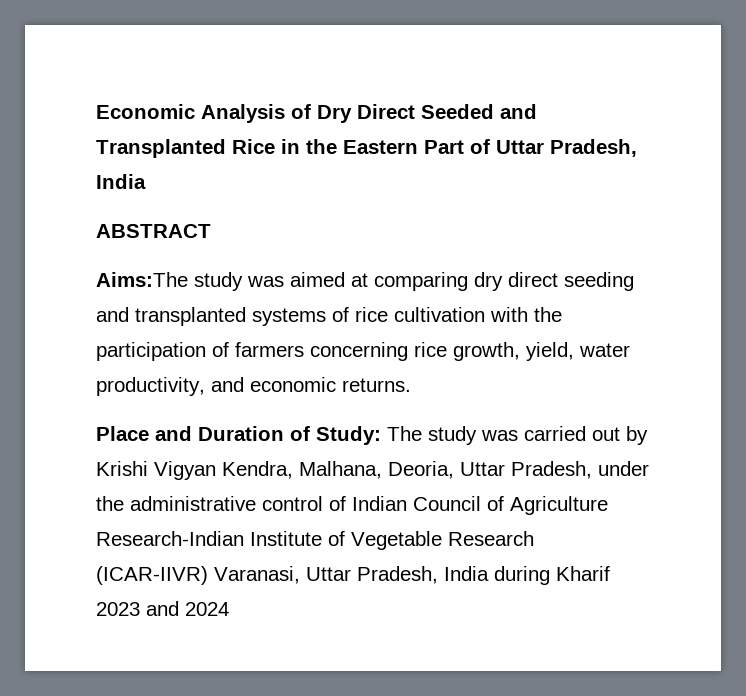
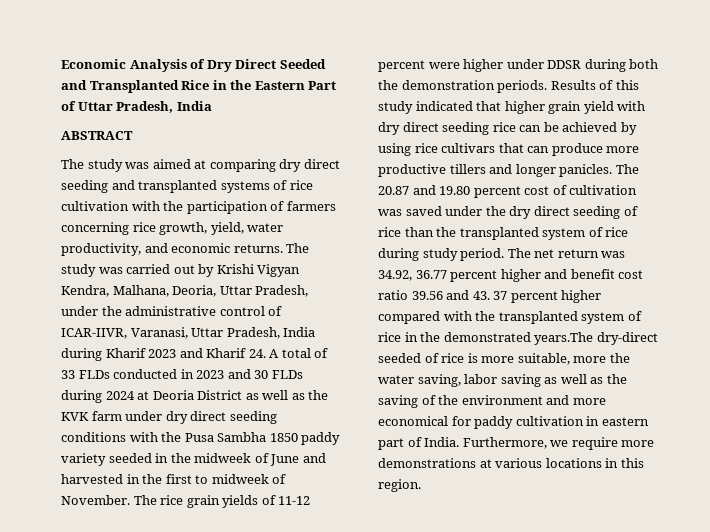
- Aims:The study was aimed at comparing dry direct seeding and transplanted systems of rice cultivation with the participation of farmers concerning rice growth, yield, water productivity, and economic returns.
- Place and Duration of Study: The study was carried out by Krishi Vigyan Kendra, Malhana, Deoria, Uttar Pradesh, under the administrative control of Indian Council of Agriculture Research-Indian Institute of Vegetable Research (ICAR-IIVR) Varanasi, Uttar Pradesh, India during Kharif 2023 and 2024
+ The study was aimed at comparing dry direct seeding and transplanted systems of rice cultivation with the participation of farmers concerning rice growth, yield, water productivity, and economic returns. The study was carried out by Krishi Vigyan Kendra, Malhana, Deoria, Uttar Pradesh, under the administrative control of ICAR-IIVR, Varanasi, Uttar Pradesh, India during Kharif 2023 and Kharif 24. A total of 33 FLDs conducted in 2023 and 30 FLDs during 2024 at Deoria District as well as the KVK farm under dry direct seeding conditions with the Pusa Sambha 1850 paddy variety seeded in the midweek of June and harvested in the first to midweek of November. The rice grain yields of 11-12 percent were higher under DDSR during both the demonstration periods. Results of this study indicated that higher grain yield with dry direct seeding rice can be achieved by using rice cultivars that can produce more productive tillers and longer panicles. The 20.87 and 19.80 percent cost of cultivation was saved under the dry direct seeding of rice than the transplanted system of rice during study period. The net return was 34.92, 36.77 percent higher and benefit cost ratio 39.56 and 43. 37 percent higher compared with the transplanted system of rice in the demonstrated years.The dry-direct seeded of rice is more suitable, more the water saving, labor saving as well as the saving of the environment and more economical for paddy cultivation in eastern part of India. Furthermore, we require more demonstrations at various locations in this region.

